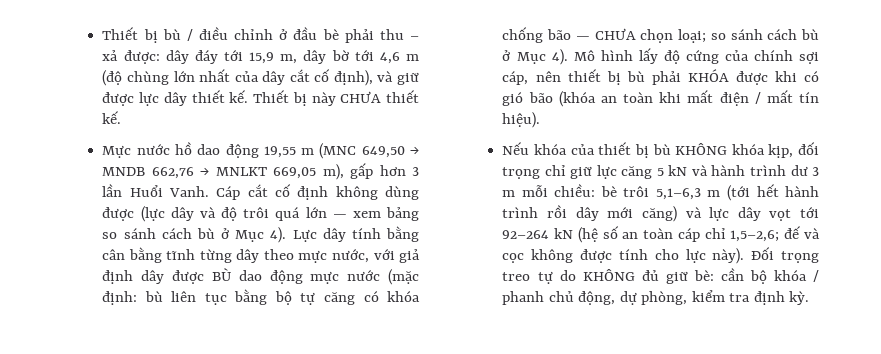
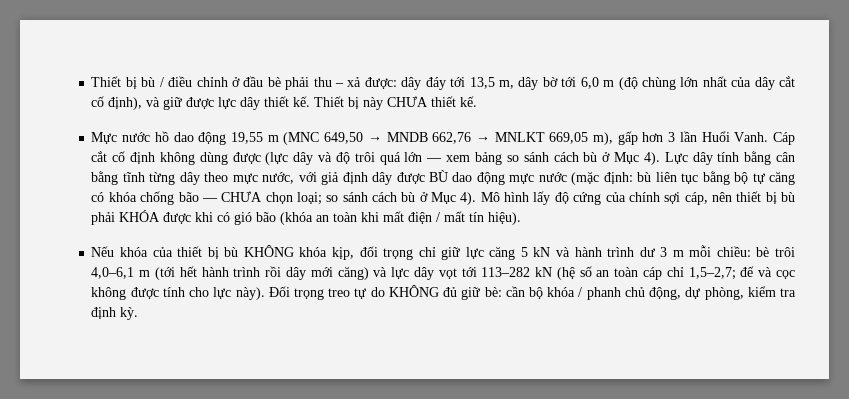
- Thiết bị bù / điều chỉnh ở đầu bè phải thu – xả được: dây đáy tới 15,9 m, dây bờ tới 4,6 m (độ chùng lớn nhất của dây cắt cố định), và giữ được lực dây thiết kế.
+ Thiết bị bù / điều chỉnh ở đầu bè phải thu – xả được: dây đáy tới 13,5 m, dây bờ tới 6,0 m (độ chùng lớn nhất của dây cắt cố định), và giữ được lực dây thiết kế.
- Nếu khóa của thiết bị bù KHÔNG khóa kịp, đối trọng chỉ giữ lực căng 5 kN và hành trình dư 3 m mỗi chiều: bè trôi 5,1–6,3 m (tới hết hành trình rồi dây mới căng) và lực dây vọt tới 92–264 kN (hệ số an toàn cáp chỉ 1,5–2,6; đế và cọc không được tính cho lực này).
+ Nếu khóa của thiết bị bù KHÔNG khóa kịp, đối trọng chỉ giữ lực căng 5 kN và hành trình dư 3 m mỗi chiều: bè trôi 4,0–6,1 m (tới hết hành trình rồi dây mới căng) và lực dây vọt tới 113–282 kN (hệ số an toàn cáp chỉ 1,5–2,7; đế và cọc không được tính cho lực này).

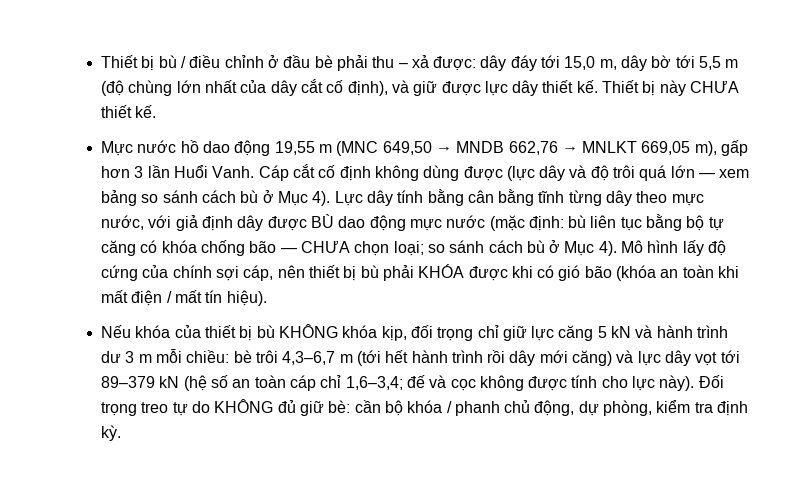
- Thiết bị bù / điều chỉnh ở đầu bè phải thu – xả được: dây đáy tới 13,5 m, dây bờ tới 6,0 m (độ chùng lớn nhất của dây cắt cố định), và giữ được lực dây thiết kế.
+ Thiết bị bù / điều chỉnh ở đầu bè phải thu – xả được: dây đáy tới 15,0 m, dây bờ tới 5,5 m (độ chùng lớn nhất của dây cắt cố định), và giữ được lực dây thiết kế.
- Nếu khóa của thiết bị bù KHÔNG khóa kịp, đối trọng chỉ giữ lực căng 5 kN và hành trình dư 3 m mỗi chiều: bè trôi 4,0–6,1 m (tới hết hành trình rồi dây mới căng) và lực dây vọt tới 113–282 kN (hệ số an toàn cáp chỉ 1,5–2,7; đế và cọc không được tính cho lực này).
+ Nếu khóa của thiết bị bù KHÔNG khóa kịp, đối trọng chỉ giữ lực căng 5 kN và hành trình dư 3 m mỗi chiều: bè trôi 4,3–6,7 m (tới hết hành trình rồi dây mới căng) và lực dây vọt tới 89–379 kN (hệ số an toàn cáp chỉ 1,6–3,4; đế và cọc không được tính cho lực này).

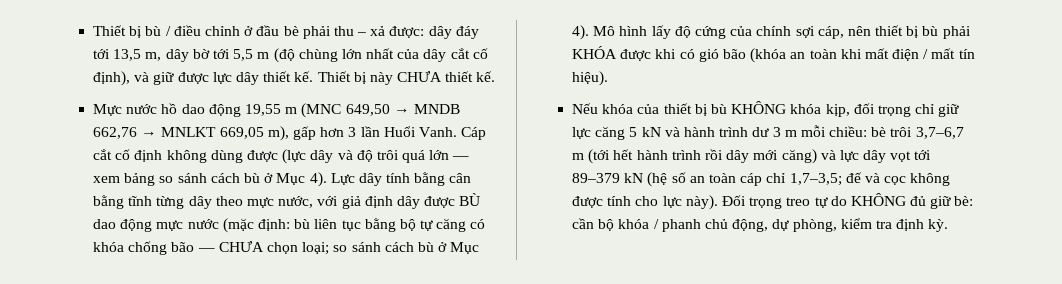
- Thiết bị bù / điều chỉnh ở đầu bè phải thu – xả được: dây đáy tới 15,0 m, dây bờ tới 5,5 m (độ chùng lớn nhất của dây cắt cố định), và giữ được lực dây thiết kế.
+ Thiết bị bù / điều chỉnh ở đầu bè phải thu – xả được: dây đáy tới 13,5 m, dây bờ tới 5,5 m (độ chùng lớn nhất của dây cắt cố định), và giữ được lực dây thiết kế.
- Nếu khóa của thiết bị bù KHÔNG khóa kịp, đối trọng chỉ giữ lực căng 5 kN và hành trình dư 3 m mỗi chiều: bè trôi 4,3–6,7 m (tới hết hành trình rồi dây mới căng) và lực dây vọt tới 89–379 kN (hệ số an toàn cáp chỉ 1,6–3,4; đế và cọc không được tính cho lực này).
+ Nếu khóa của thiết bị bù KHÔNG khóa kịp, đối trọng chỉ giữ lực căng 5 kN và hành trình dư 3 m mỗi chiều: bè trôi 3,7–6,7 m (tới hết hành trình rồi dây mới căng) và lực dây vọt tới 89–379 kN (hệ số an toàn cáp chỉ 1,7–3,5; đế và cọc không được tính cho lực này).

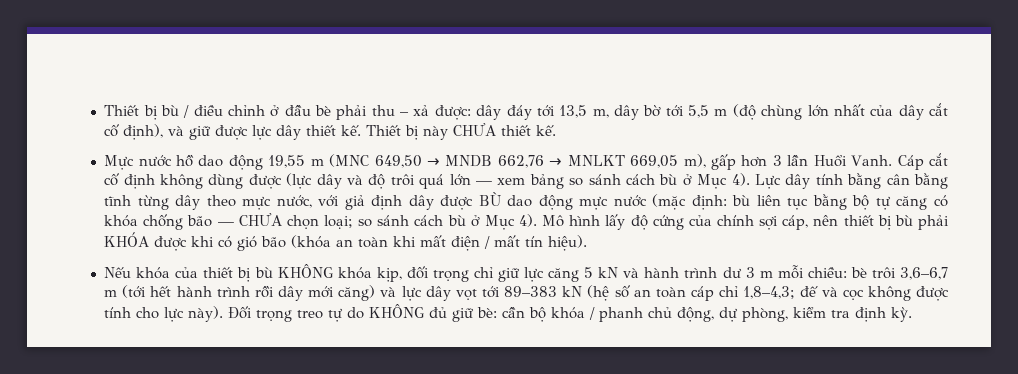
- Nếu khóa của thiết bị bù KHÔNG khóa kịp, đối trọng chỉ giữ lực căng 5 kN và hành trình dư 3 m mỗi chiều: bè trôi 3,7–6,7 m (tới hết hành trình rồi dây mới căng) và lực dây vọt tới 89–379 kN (hệ số an toàn cáp chỉ 1,7–3,5; đế và cọc không được tính cho lực này).
+ Nếu khóa của thiết bị bù KHÔNG khóa kịp, đối trọng chỉ giữ lực căng 5 kN và hành trình dư 3 m mỗi chiều: bè trôi 3,6–6,7 m (tới hết hành trình rồi dây mới căng) và lực dây vọt tới 89–383 kN (hệ số an toàn cáp chỉ 1,8–4,3; đế và cọc không được tính cho lực này).

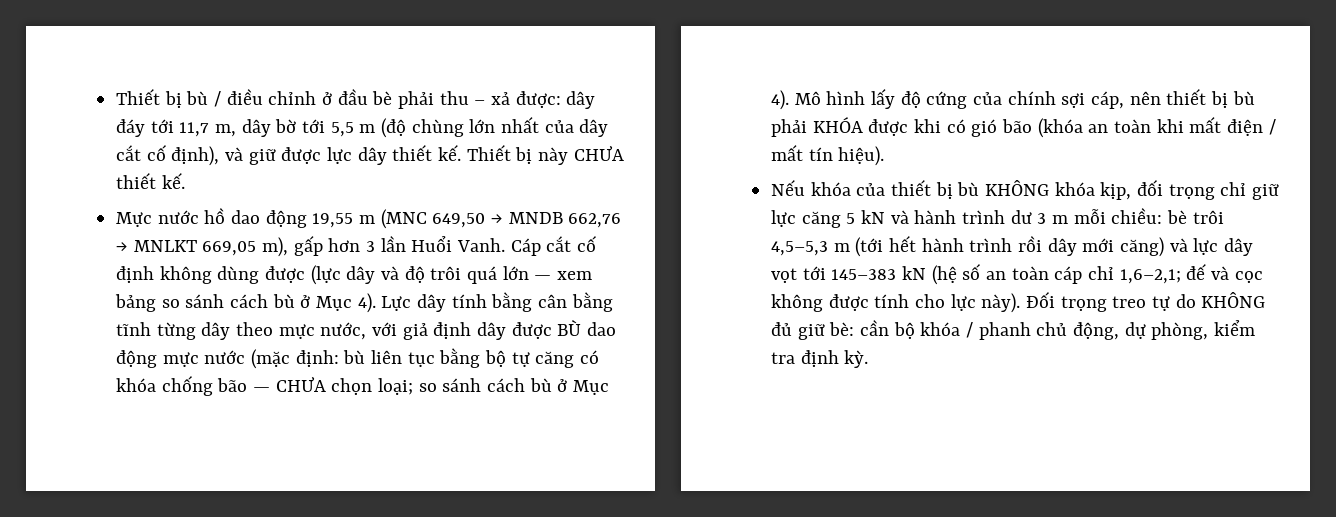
- Thiết bị bù / điều chỉnh ở đầu bè phải thu – xả được: dây đáy tới 13,5 m, dây bờ tới 5,5 m (độ chùng lớn nhất của dây cắt cố định), và giữ được lực dây thiết kế.
+ Thiết bị bù / điều chỉnh ở đầu bè phải thu – xả được: dây đáy tới 11,7 m, dây bờ tới 5,5 m (độ chùng lớn nhất của dây cắt cố định), và giữ được lực dây thiết kế.
- Nếu khóa của thiết bị bù KHÔNG khóa kịp, đối trọng chỉ giữ lực căng 5 kN và hành trình dư 3 m mỗi chiều: bè trôi 3,6–6,7 m (tới hết hành trình rồi dây mới căng) và lực dây vọt tới 89–383 kN (hệ số an toàn cáp chỉ 1,8–4,3; đế và cọc không được tính cho lực này).
+ Nếu khóa của thiết bị bù KHÔNG khóa kịp, đối trọng chỉ giữ lực căng 5 kN và hành trình dư 3 m mỗi chiều: bè trôi 4,5–5,3 m (tới hết hành trình rồi dây mới căng) và lực dây vọt tới 145–383 kN (hệ số an toàn cáp chỉ 1,6–2,1; đế và cọc không được tính cho lực này).

